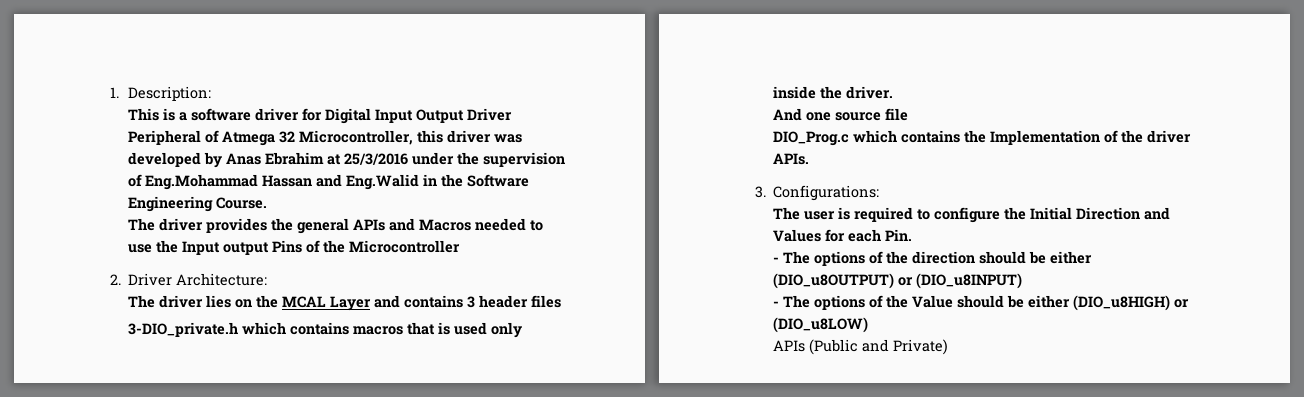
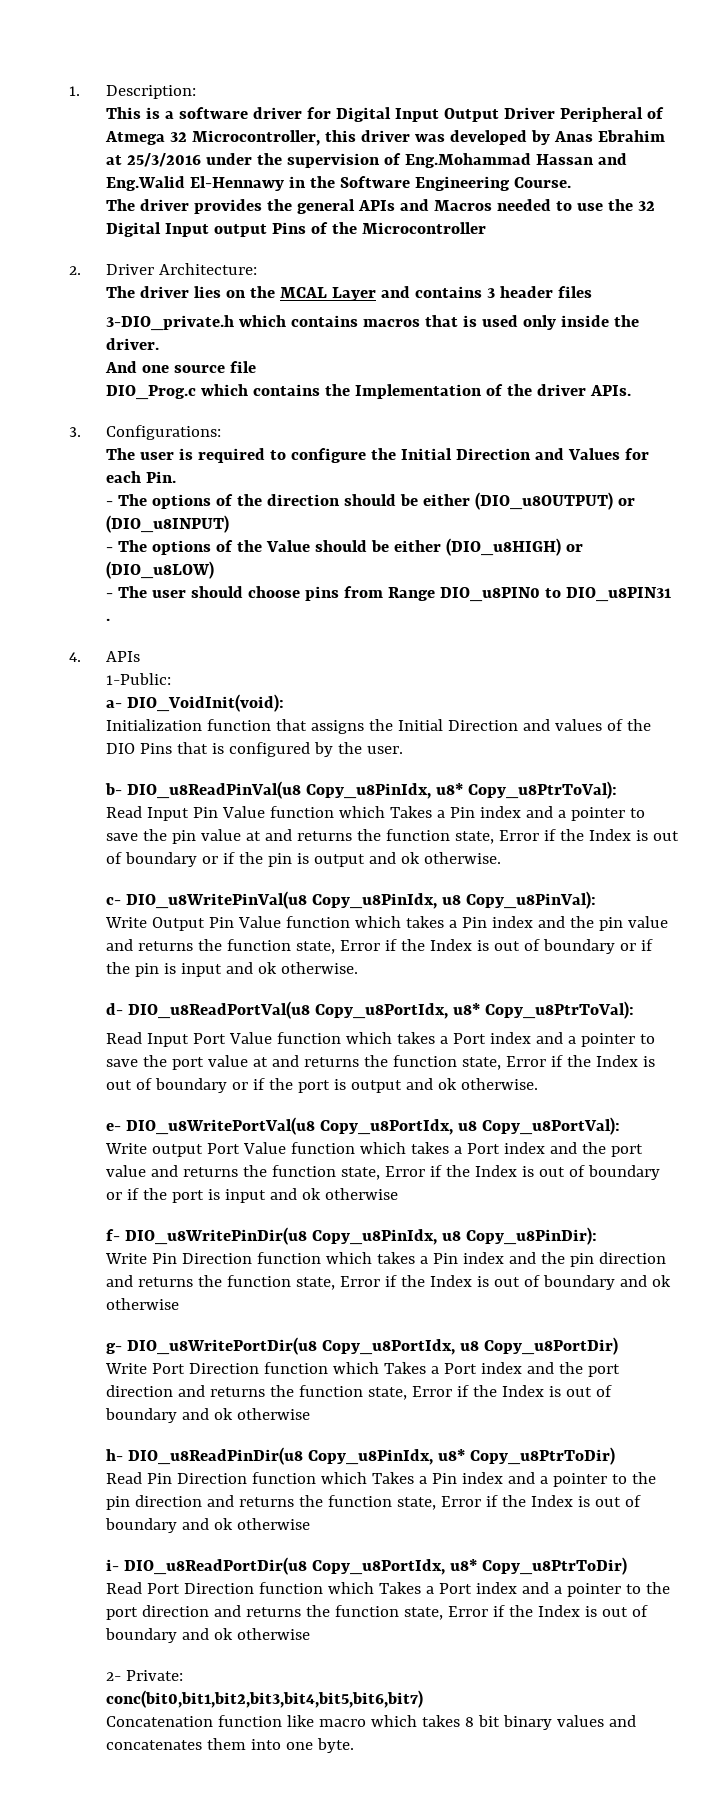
- This is a software driver for Digital Input Output Driver Peripheral of Atmega 32 Microcontroller, this driver was developed by Anas Ebrahim at 25/3/2016 under the supervision of Eng.Mohammad Hassan and Eng.Walid in the Software Engineering Course.
+ This is a software driver for Digital Input Output Driver Peripheral of Atmega 32 Microcontroller, this driver was developed by Anas Ebrahim at 25/3/2016 under the supervision of Eng.Mohammad Hassan and Eng.Walid El-Hennawy in the Software Engineering Course.
- The driver provides the general APIs and Macros needed to use the Input output Pins of the Microcontroller
+ The driver provides the general APIs and Macros needed to use the 32 Digital Input output Pins of the Microcontroller
- APIs (Public and Private)
+ - The user should choose pins from Range DIO_u8PIN0 to DIO_u8PIN31 .
+ 4. APIs
+ 1-Public:
+ a- DIO_VoidInit(void):
+ Initialization function that assigns the Initial Direction and values of the DIO Pins that is configured by the user.
+ b- DIO_u8ReadPinVal(u8 Copy_u8PinIdx, u8* Copy_u8PtrToVal):
+ Read Input Pin Value function which Takes a Pin index and a pointer to save the pin value at and returns the function state, Error if the Index is out of boundary or if the pin is output and ok otherwise.
+ c- DIO_u8WritePinVal(u8 Copy_u8PinIdx, u8 Copy_u8PinVal):
+ Write Output Pin Value function which takes a Pin index and the pin value and returns the function state, Error if the Index is out of boundary or if the pin is input and ok otherwise.
+ d- DIO_u8ReadPortVal(u8 Copy_u8PortIdx, u8* Copy_u8PtrToVal):
+ Read Input Port Value function which takes a Port index and a pointer to save the port value at and returns the function state, Error if the Index is out of boundary or if the port is output and ok otherwise.
+ e- DIO_u8WritePortVal(u8 Copy_u8PortIdx, u8 Copy_u8PortVal):
+ Write output Port Value function which takes a Port index and the port value and returns the function state, Error if the Index is out of boundary or if the port is input and ok otherwise
+ f- DIO_u8WritePinDir(u8 Copy_u8PinIdx, u8 Copy_u8PinDir):
+ Write Pin Direction function which takes a Pin index and the pin direction and returns the function state, Error if the Index is out of boundary and ok otherwise
+ g- DIO_u8WritePortDir(u8 Copy_u8PortIdx, u8 Copy_u8PortDir)
+ Write Port Direction function which Takes a Port index and the port direction and returns the function state, Error if the Index is out of boundary and ok otherwise
+ h- DIO_u8ReadPinDir(u8 Copy_u8PinIdx, u8* Copy_u8PtrToDir)
+ Read Pin Direction function which Takes a Pin index and a pointer to the pin direction and returns the function state, Error if the Index is out of boundary and ok otherwise
+ i- DIO_u8ReadPortDir(u8 Copy_u8PortIdx, u8* Copy_u8PtrToDir)
+ Read Port Direction function which Takes a Port index and a pointer to the port direction and returns the function state, Error if the Index is out of boundary and ok otherwise
+ 2- Private:
+ conc(bit0,bit1,bit2,bit3,bit4,bit5,bit6,bit7)
+ Concatenation function like macro which takes 8 bit binary values and concatenates them into one byte.

